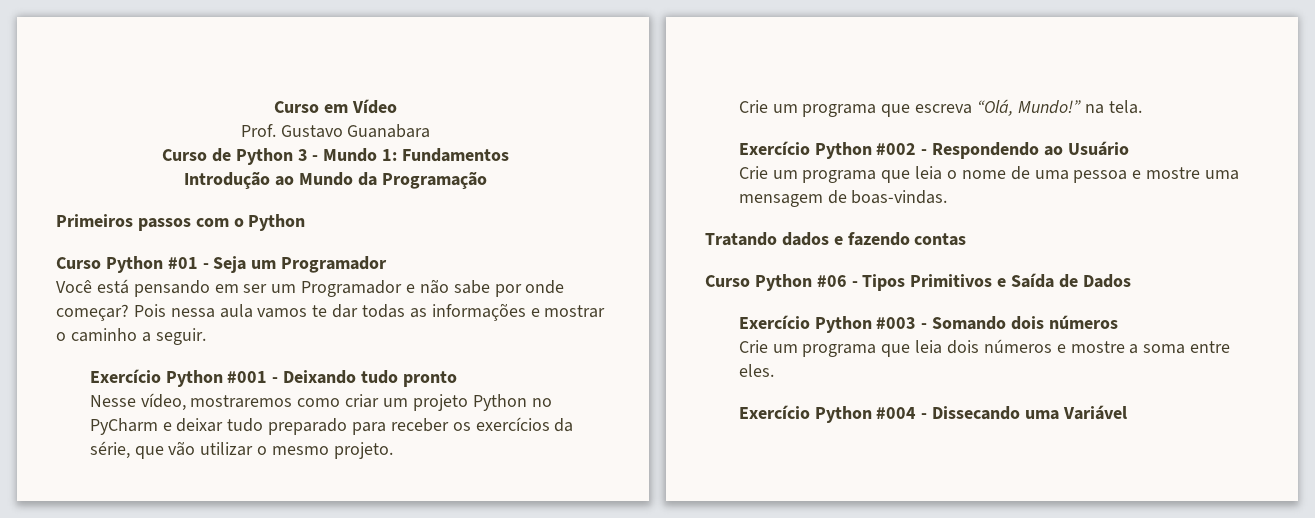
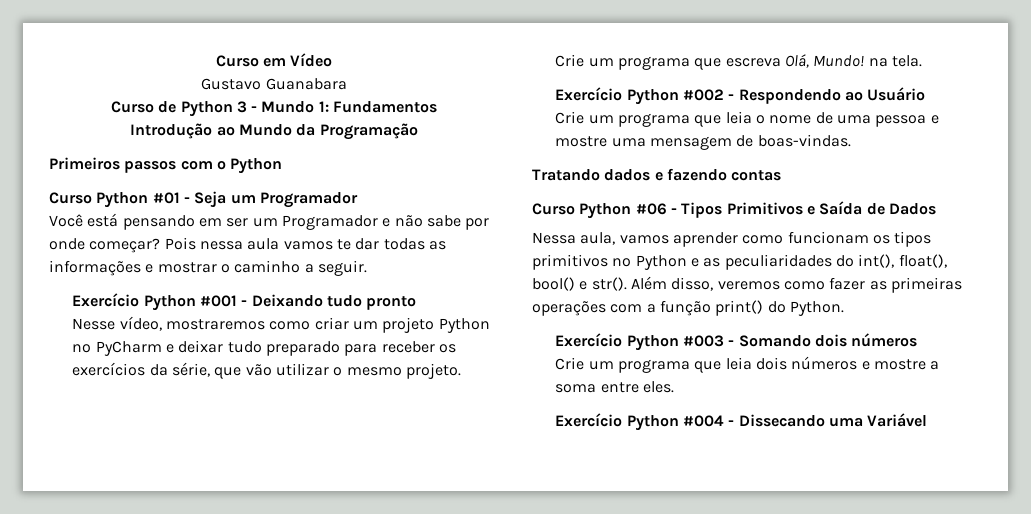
- Prof. Gustavo Guanabara
+ Gustavo Guanabara
- Crie um programa que escreva “Olá, Mundo!” na tela.
+ Crie um programa que escreva Olá, Mundo! na tela.
+ Nessa aula, vamos aprender como funcionam os tipos primitivos no Python e as peculiaridades do int(), float(), bool() e str(). Além disso, veremos como fazer as primeiras operações com a função print() do Python.

